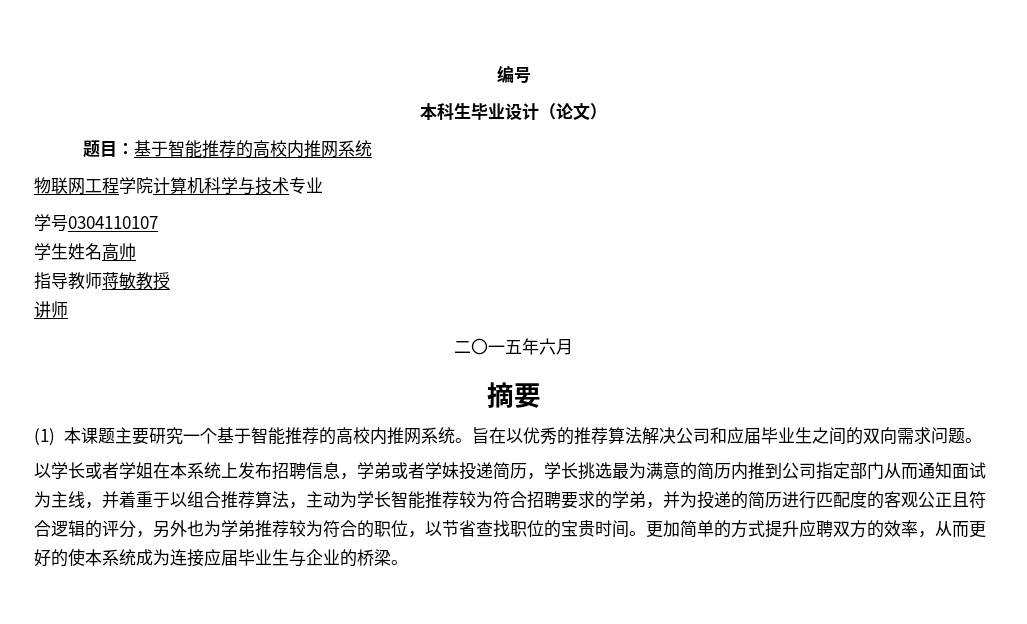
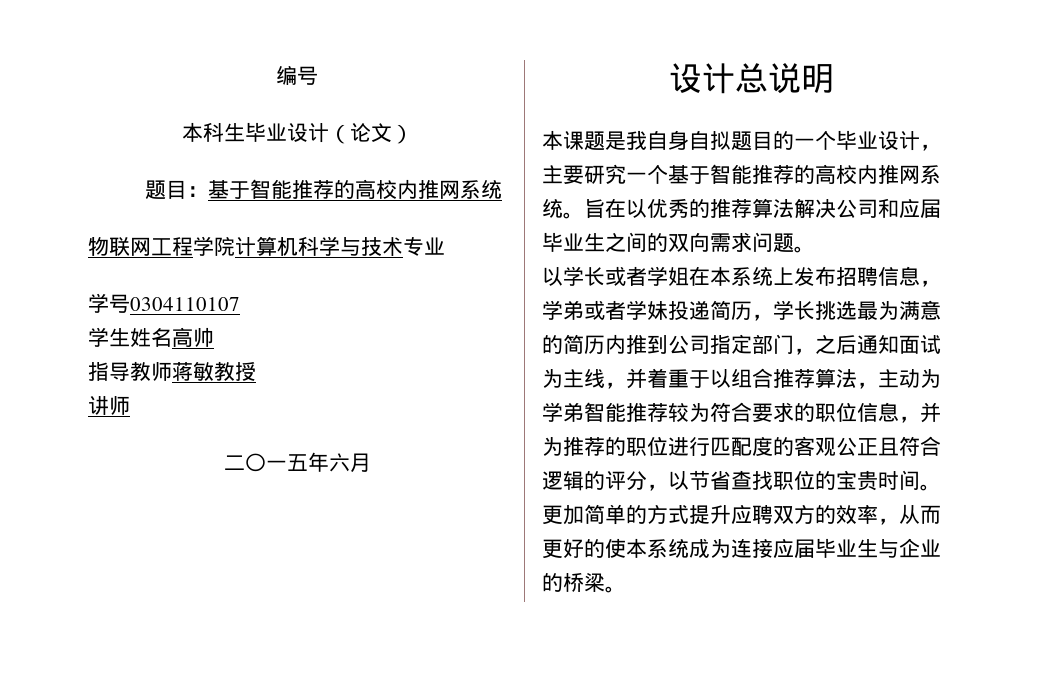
- 摘要
- (1)本课题主要研究一个基于智能推荐的高校内推网系统。
+ 设计总说明
+ 本课题是我自身自拟题目的一个毕业设计，主要研究一个基于智能推荐的高校内推网系统。
- 以学长或者学姐在本系统上发布招聘信息，学弟或者学妹投递简历，学长挑选最为满意的简历内推到公司指定部门从而通知面试为主线，并着重于以组合推荐算法，主动为学长智能推荐较为符合招聘要求的学弟，并为投递的简历进行匹配度的客观公正且符合逻辑的评分，另外也为学弟推荐较为符合的职位，以节省查找职位的宝贵时间。
+ 以学长或者学姐在本系统上发布招聘信息，学弟或者学妹投递简历，学长挑选最为满意的简历内推到公司指定部门，之后通知面试为主线，并着重于以组合推荐算法，主动为学弟智能推荐较为符合要求的职位信息，并为推荐的职位进行匹配度的客观公正且符合逻辑的评分，以节省查找职位的宝贵时间。

